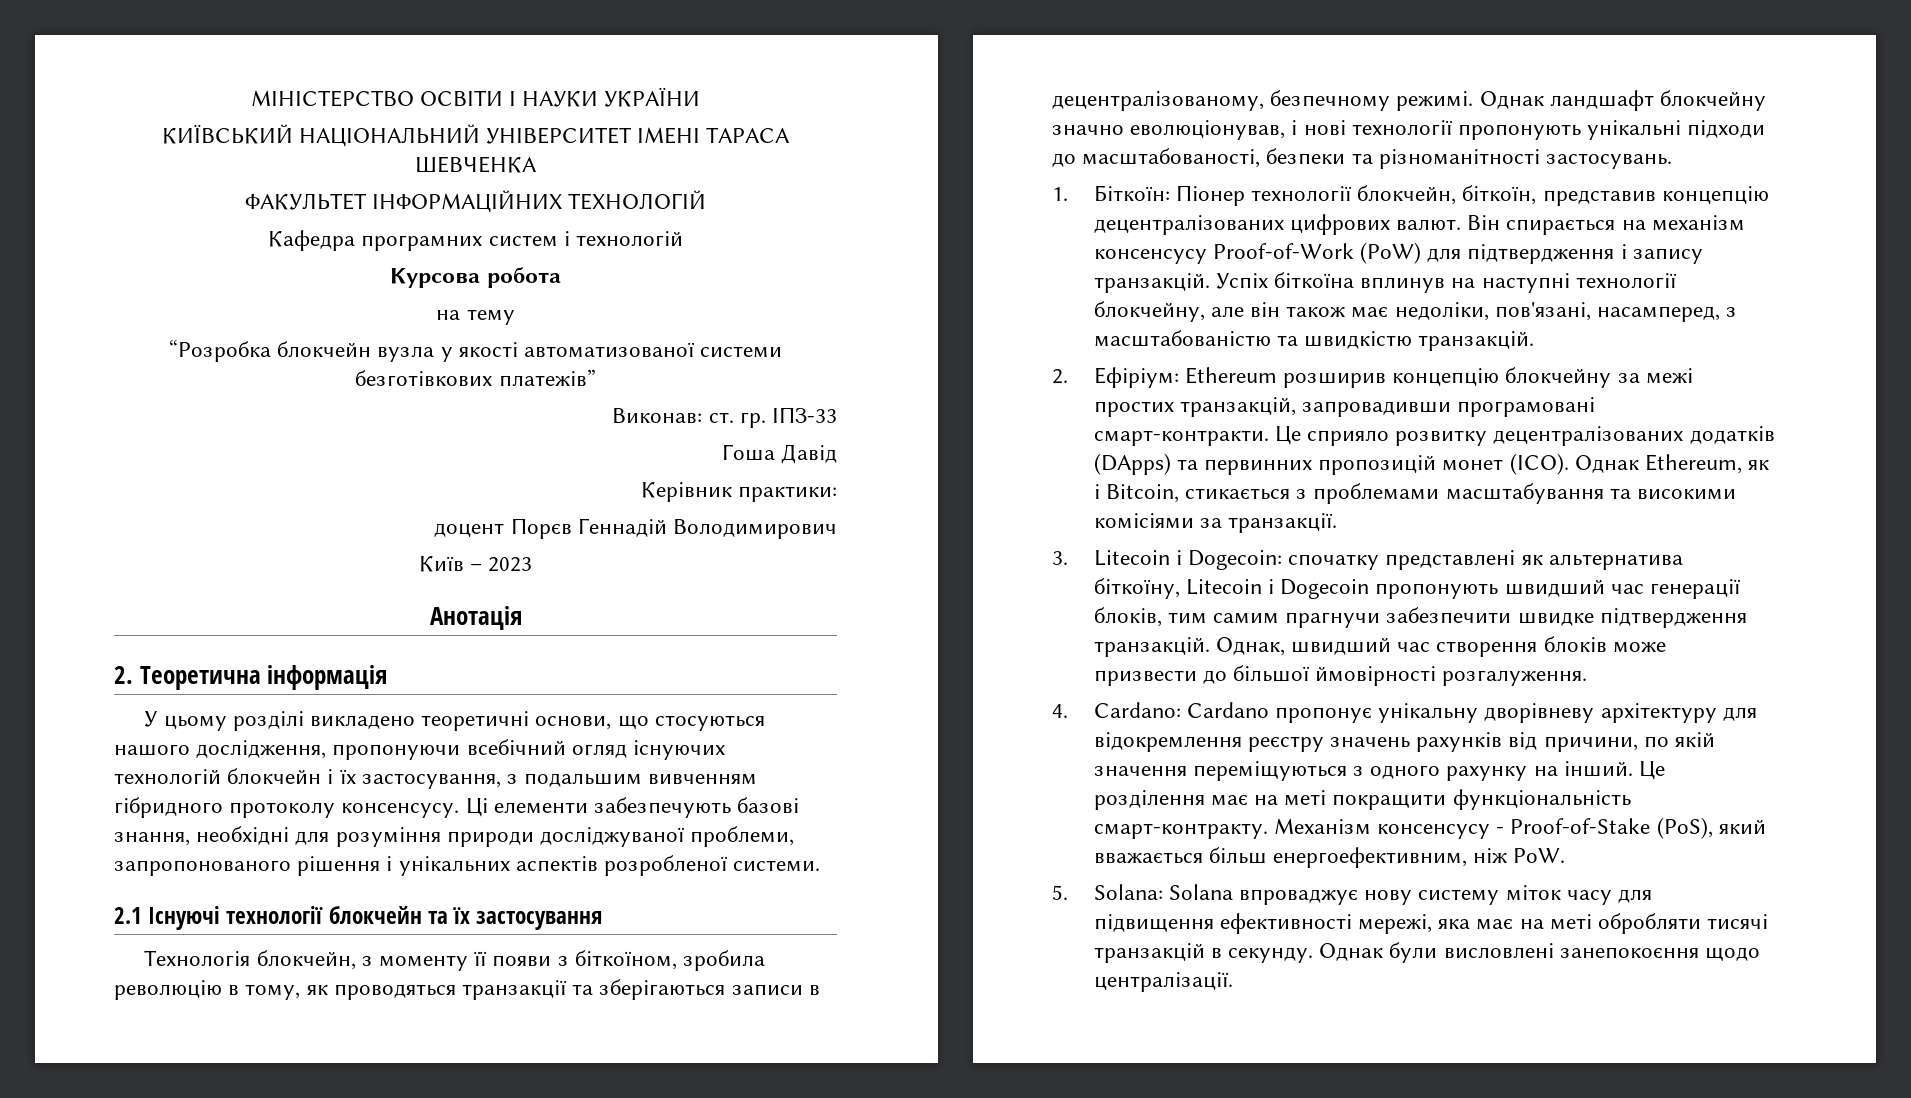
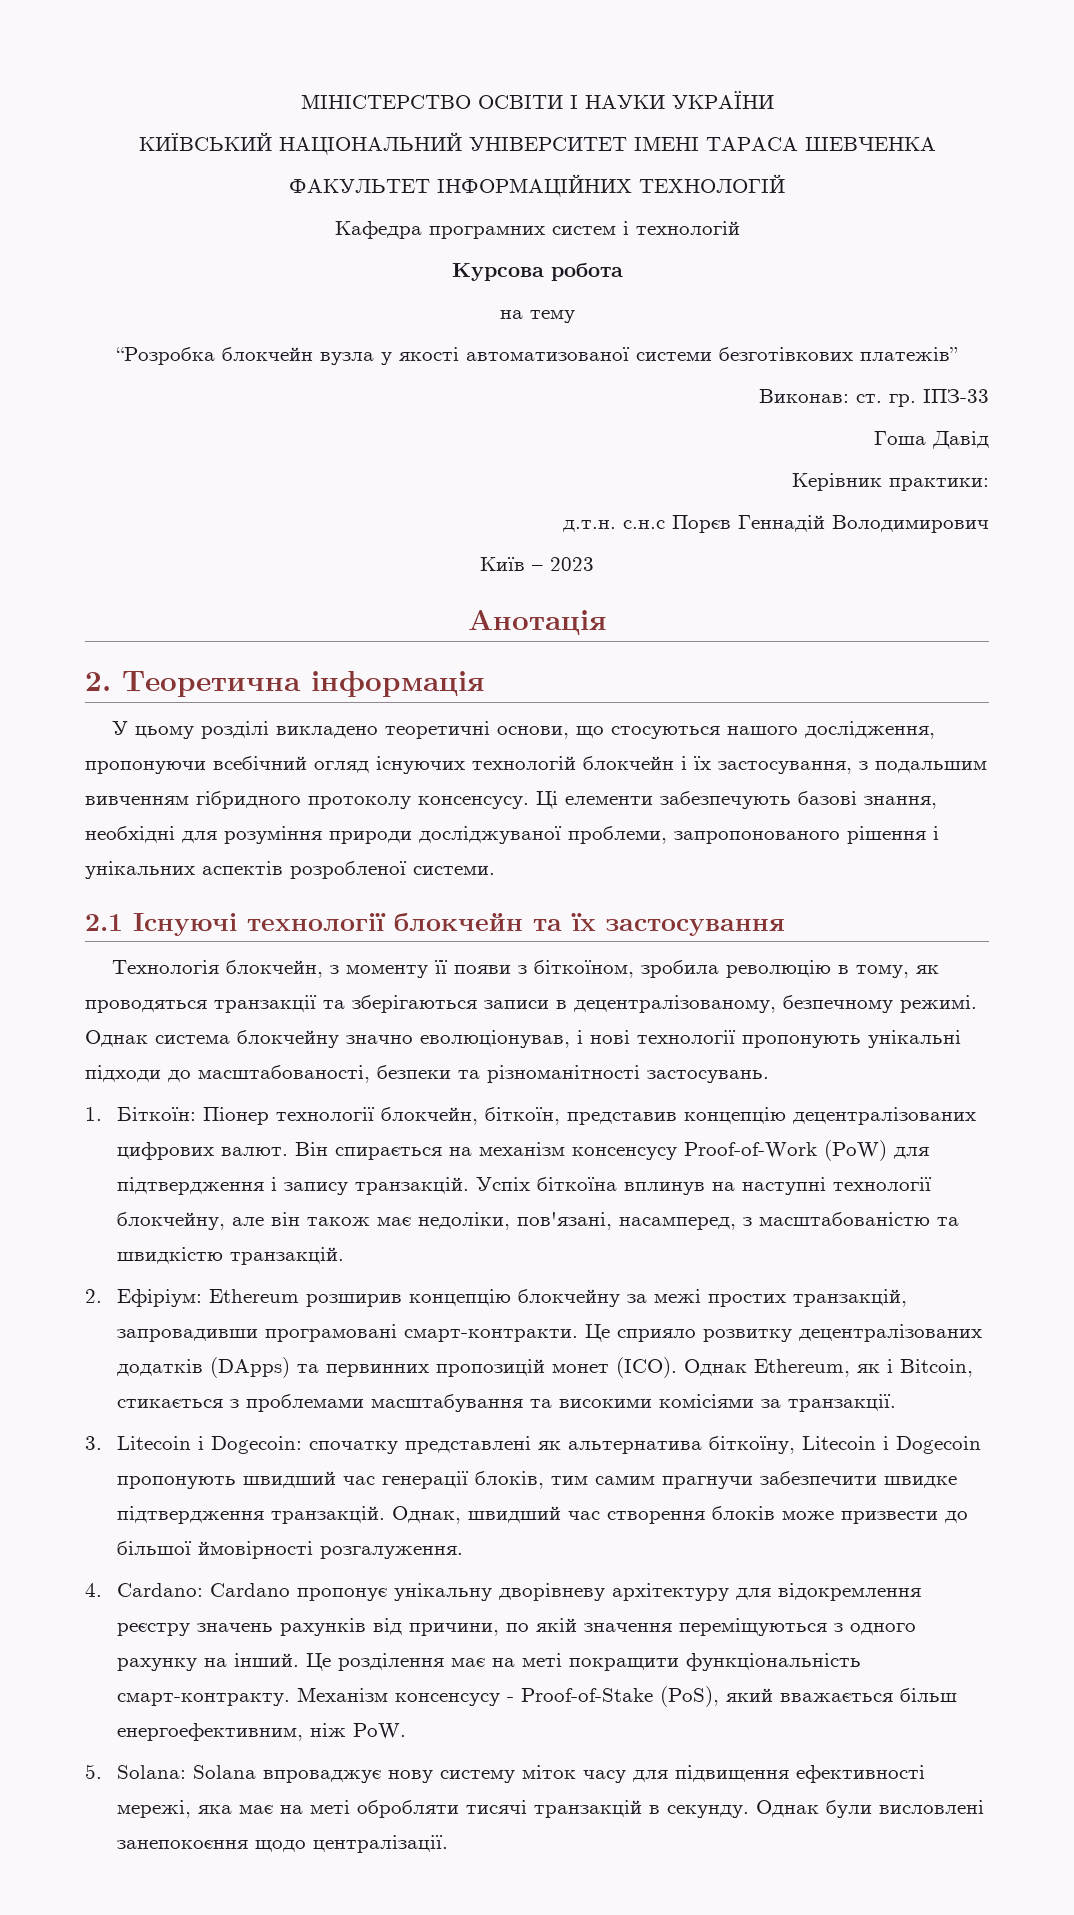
- доцент Порєв Геннадій Володимирович
+ д.т.н. с.н.с Порєв Геннадій Володимирович
- Однак ландшафт блокчейну значно еволюціонував, і нові технології пропонують унікальні підходи до масштабованості, безпеки та різноманітності застосувань.
+ Однак система блокчейну значно еволюціонував, і нові технології пропонують унікальні підходи до масштабованості, безпеки та різноманітності застосувань.

